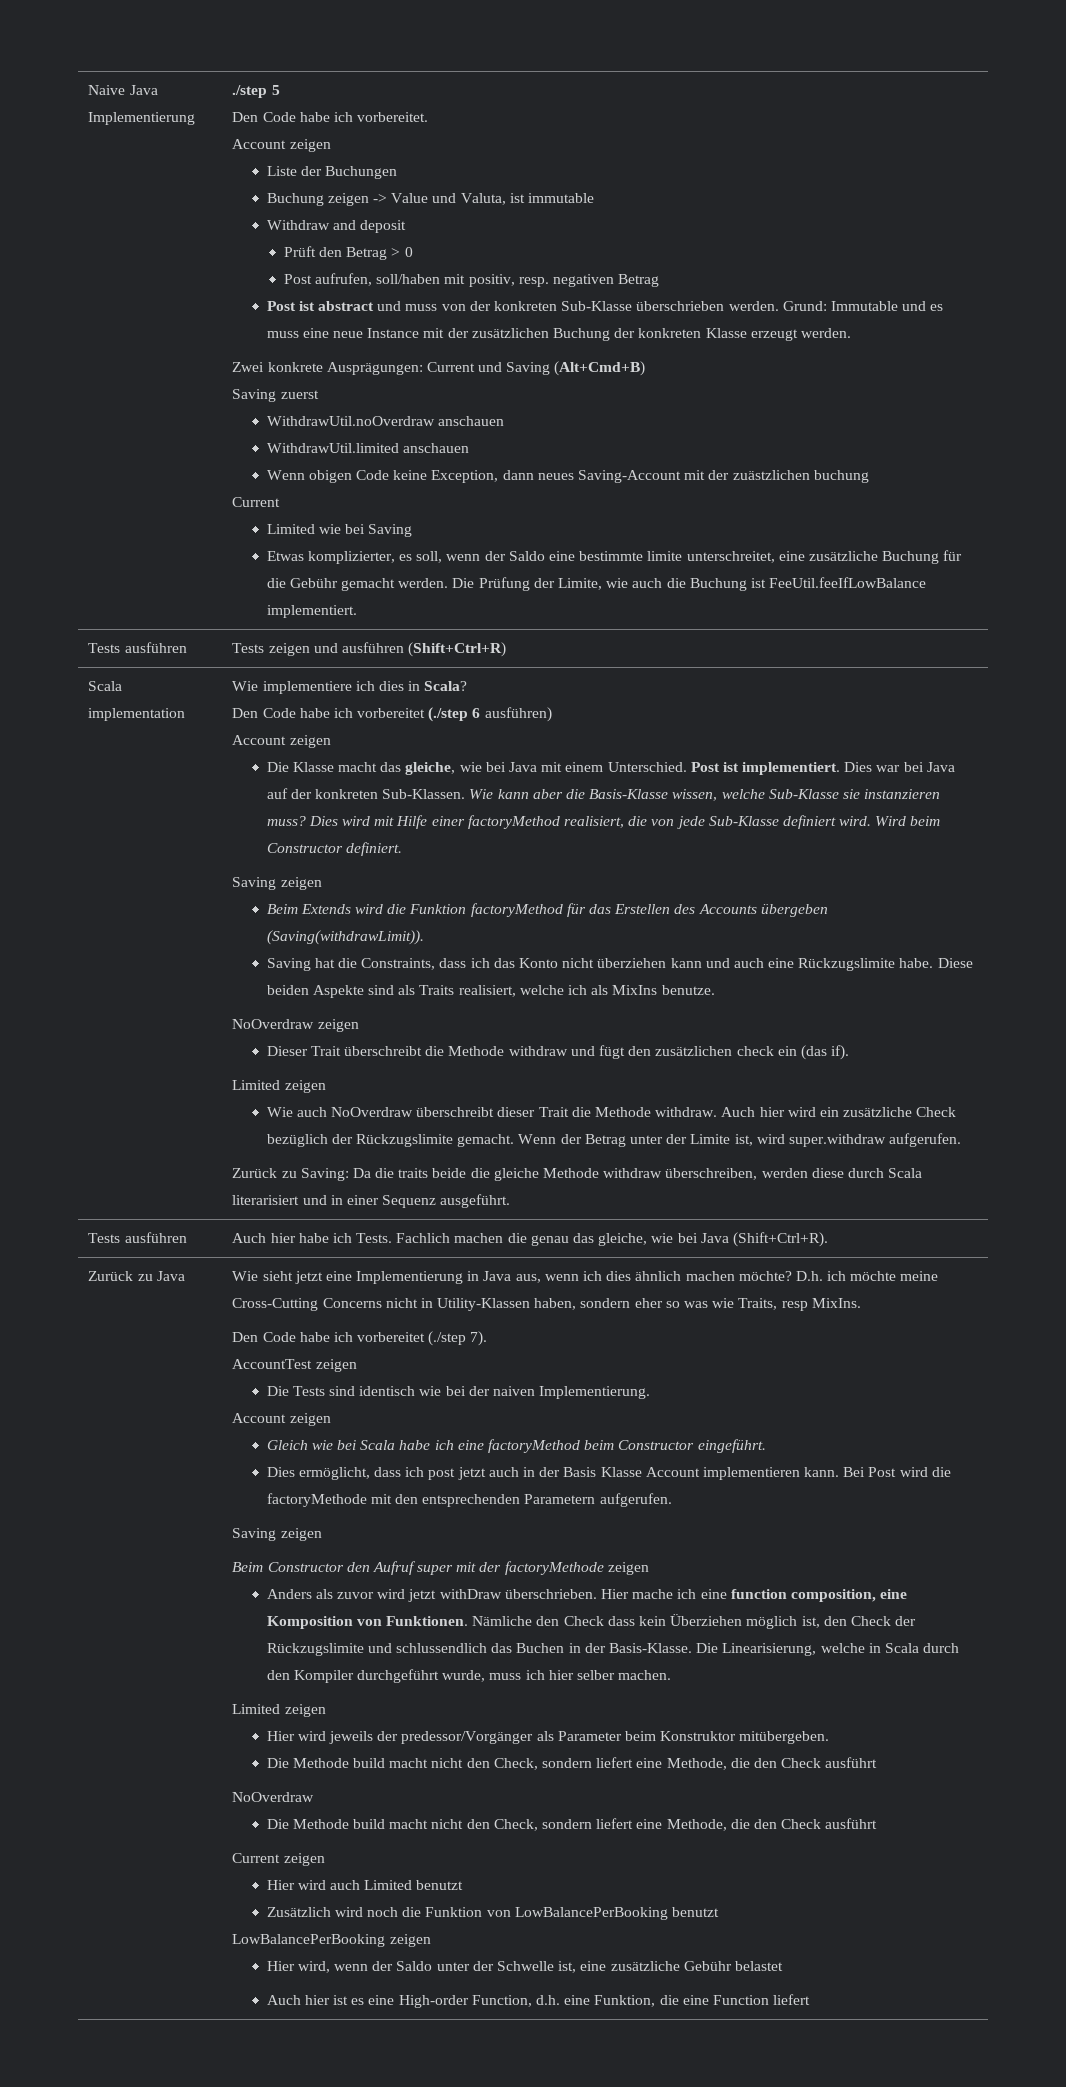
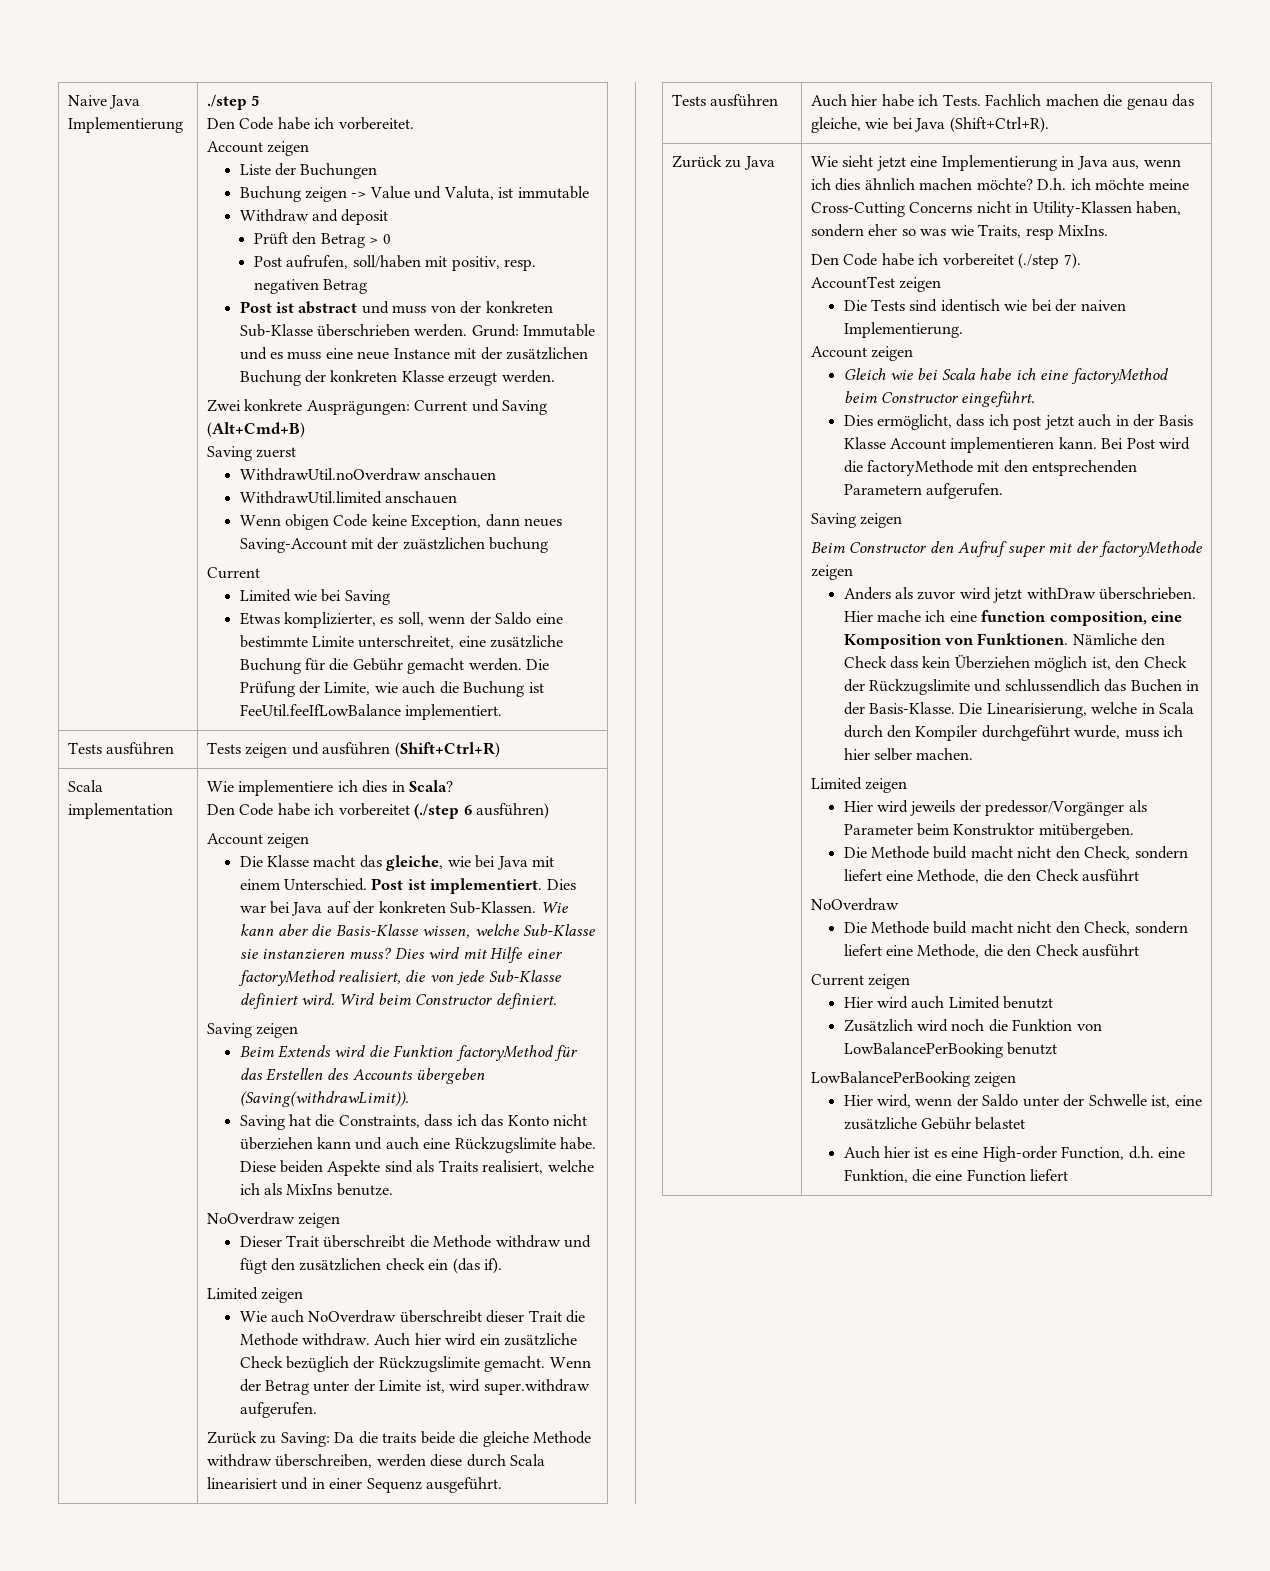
- Etwas komplizierter, es soll, wenn der Saldo eine bestimmte limite unterschreitet, eine zusätzliche Buchung für die Gebühr gemacht werden.
+ Etwas komplizierter, es soll, wenn der Saldo eine bestimmte Limite unterschreitet, eine zusätzliche Buchung für die Gebühr gemacht werden.
- Zurück zu Saving: Da die traits beide die gleiche Methode withdraw überschreiben, werden diese durch Scala literarisiert und in einer Sequenz ausgeführt.
+ Zurück zu Saving: Da die traits beide die gleiche Methode withdraw überschreiben, werden diese durch Scala linearisiert und in einer Sequenz ausgeführt.

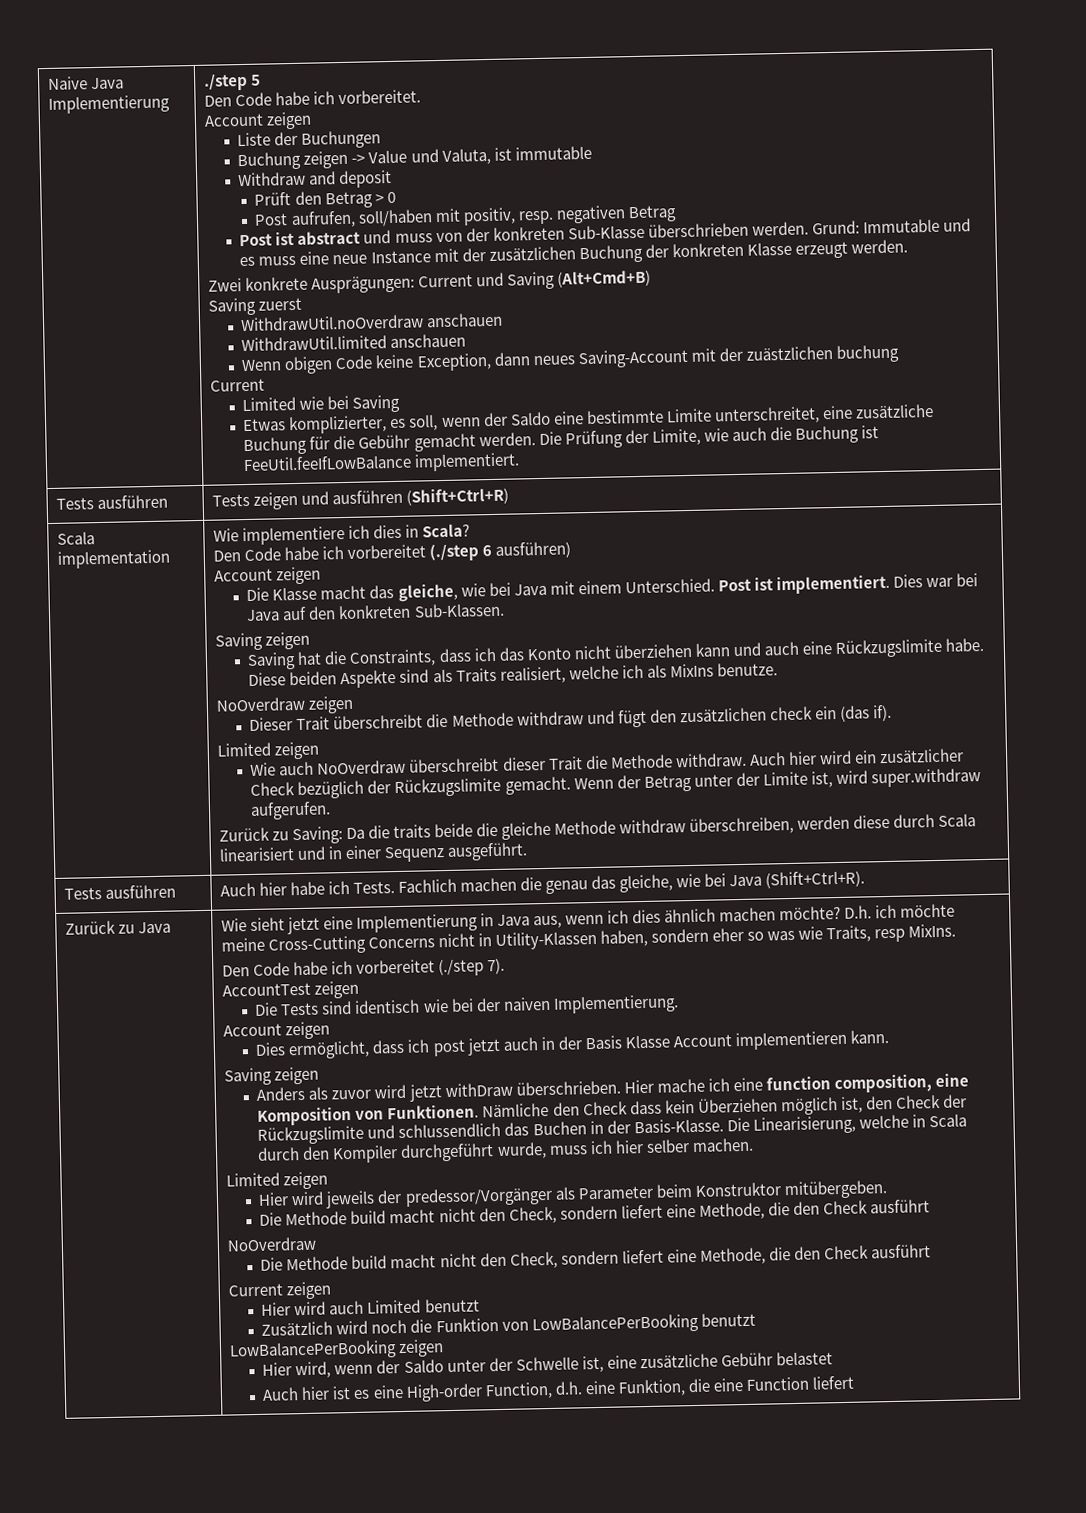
- Dies war bei Java auf der konkreten Sub-Klassen. Wie kann aber die Basis-Klasse wissen, welche Sub-Klasse sie instanzieren muss? Dies wird mit Hilfe einer factoryMethod realisiert, die von jede Sub-Klasse definiert wird. Wird beim Constructor definiert.
+ Dies war bei Java auf den konkreten Sub-Klassen.
  Saving zeigen
- Beim Extends wird die Funktion factoryMethod für das Erstellen des Accounts übergeben (Saving(withdrawLimit)).
- Auch hier wird ein zusätzliche Check bezüglich der Rückzugslimite gemacht.
+ Auch hier wird ein zusätzlicher Check bezüglich der Rückzugslimite gemacht.
- Gleich wie bei Scala habe ich eine factoryMethod beim Constructor eingeführt.
- Dies ermöglicht, dass ich post jetzt auch in der Basis Klasse Account implementieren kann. Bei Post wird die factoryMethode mit den entsprechenden Parametern aufgerufen.
+ Dies ermöglicht, dass ich post jetzt auch in der Basis Klasse Account implementieren kann.
  Saving zeigen
- Beim Constructor den Aufruf super mit der factoryMethode zeigen

